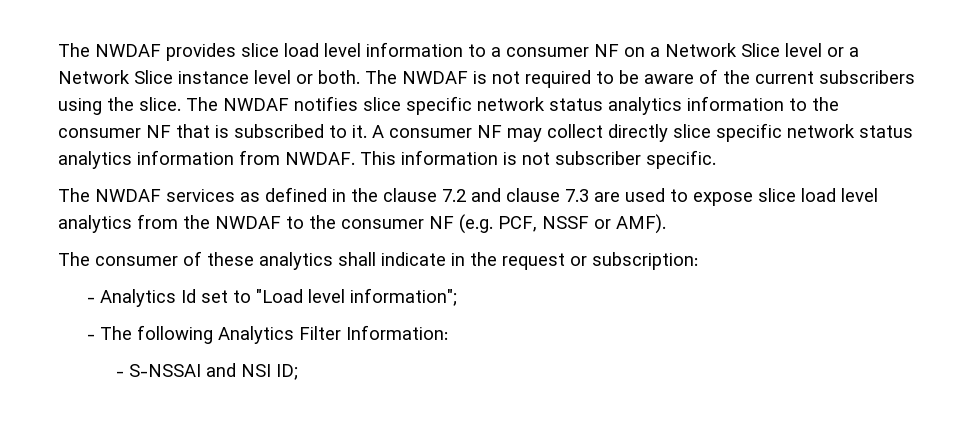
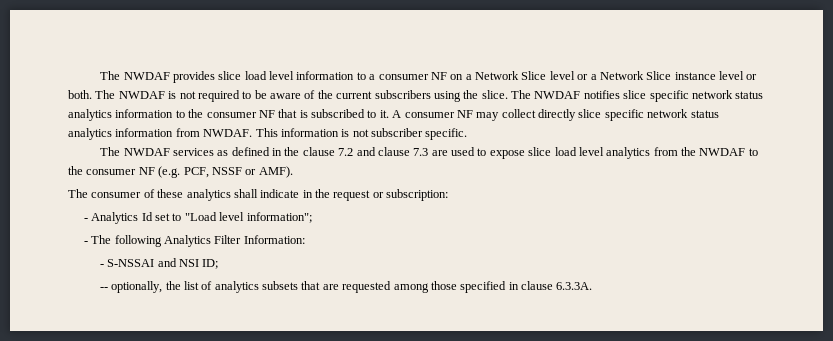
+ -- optionally, the list of analytics subsets that are requested among those specified in clause 6.3.3A.

